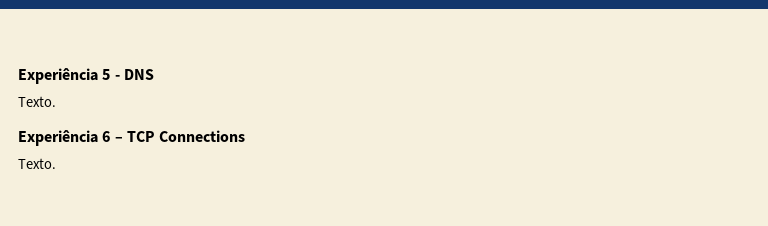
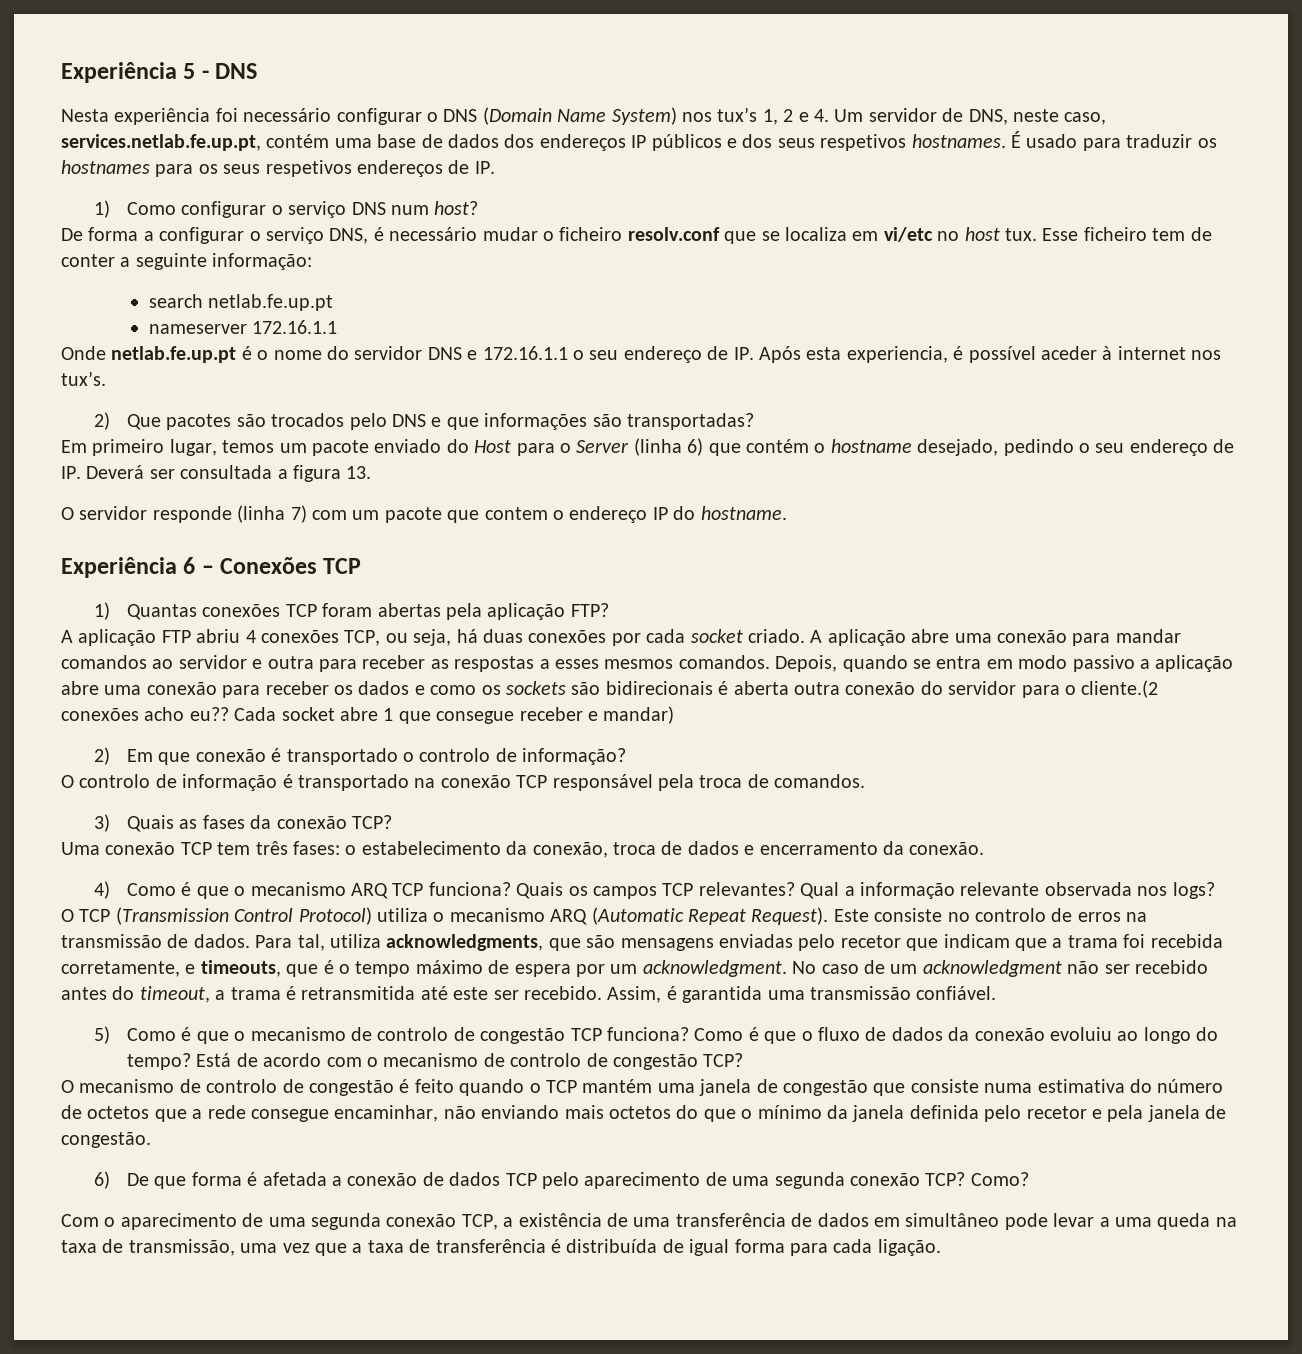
  Experiência 5 - DNS
- Texto.
+ Nesta experiência foi necessário configurar o DNS (Domain Name System) nos tux’s 1, 2 e 4. Um servidor de DNS, neste caso, services.netlab.fe.up.pt, contém uma base de dados dos endereços IP públicos e dos seus respetivos hostnames. É usado para traduzir os hostnames para os seus respetivos endereços de IP.
+ 1) Como configurar o serviço DNS num host?
+ De forma a configurar o serviço DNS, é necessário mudar o ficheiro resolv.conf que se localiza em vi/etc no host tux. Esse ficheiro tem de conter a seguinte informação:
+ search netlab.fe.up.pt
+ nameserver 172.16.1.1
+ Onde netlab.fe.up.pt é o nome do servidor DNS e 172.16.1.1 o seu endereço de IP. Após esta experiencia, é possível aceder à internet nos tux’s.
+ 2) Que pacotes são trocados pelo DNS e que informações são transportadas?
+ Em primeiro lugar, temos um pacote enviado do Host para o Server (linha 6) que contém o hostname desejado, pedindo o seu endereço de IP. Deverá ser consultada a figura 13.
+ O servidor responde (linha 7) com um pacote que contem o endereço IP do hostname.
- Experiência 6 – TCP Connections
- Texto.
+ Experiência 6 – Conexões TCP
+ 1) Quantas conexões TCP foram abertas pela aplicação FTP?
+ A aplicação FTP abriu 4 conexões TCP, ou seja, há duas conexões por cada socket criado. A aplicação abre uma conexão para mandar comandos ao servidor e outra para receber as respostas a esses mesmos comandos. Depois, quando se entra em modo passivo a aplicação abre uma conexão para receber os dados e como os sockets são bidirecionais é aberta outra conexão do servidor para o cliente.(2 conexões acho eu?? Cada socket abre 1 que consegue receber e mandar)
+ 2) Em que conexão é transportado o controlo de informação?
+ O controlo de informação é transportado na conexão TCP responsável pela troca de comandos.
+ 3) Quais as fases da conexão TCP?
+ Uma conexão TCP tem três fases: o estabelecimento da conexão, troca de dados e encerramento da conexão.
+ 4) Como é que o mecanismo ARQ TCP funciona? Quais os campos TCP relevantes? Qual a informação relevante observada nos logs?
+ O TCP (Transmission Control Protocol) utiliza o mecanismo ARQ (Automatic Repeat Request). Este consiste no controlo de erros na transmissão de dados. Para tal, utiliza acknowledgments, que são mensagens enviadas pelo recetor que indicam que a trama foi recebida corretamente, e timeouts, que é o tempo máximo de espera por um acknowledgment. No caso de um acknowledgment não ser recebido antes do timeout, a trama é retransmitida até este ser recebido. Assim, é garantida uma transmissão confiável.
+ 5) Como é que o mecanismo de controlo de congestão TCP funciona? Como é que o fluxo de dados da conexão evoluiu ao longo do tempo? Está de acordo com o mecanismo de controlo de congestão TCP?
+ O mecanismo de controlo de congestão é feito quando o TCP mantém uma janela de congestão que consiste numa estimativa do número de octetos que a rede consegue encaminhar, não enviando mais octetos do que o mínimo da janela definida pelo recetor e pela janela de congestão.
+ 6) De que forma é afetada a conexão de dados TCP pelo aparecimento de uma segunda conexão TCP? Como?
+ Com o aparecimento de uma segunda conexão TCP, a existência de uma transferência de dados em simultâneo pode levar a uma queda na taxa de transmissão, uma vez que a taxa de transferência é distribuída de igual forma para cada ligação.

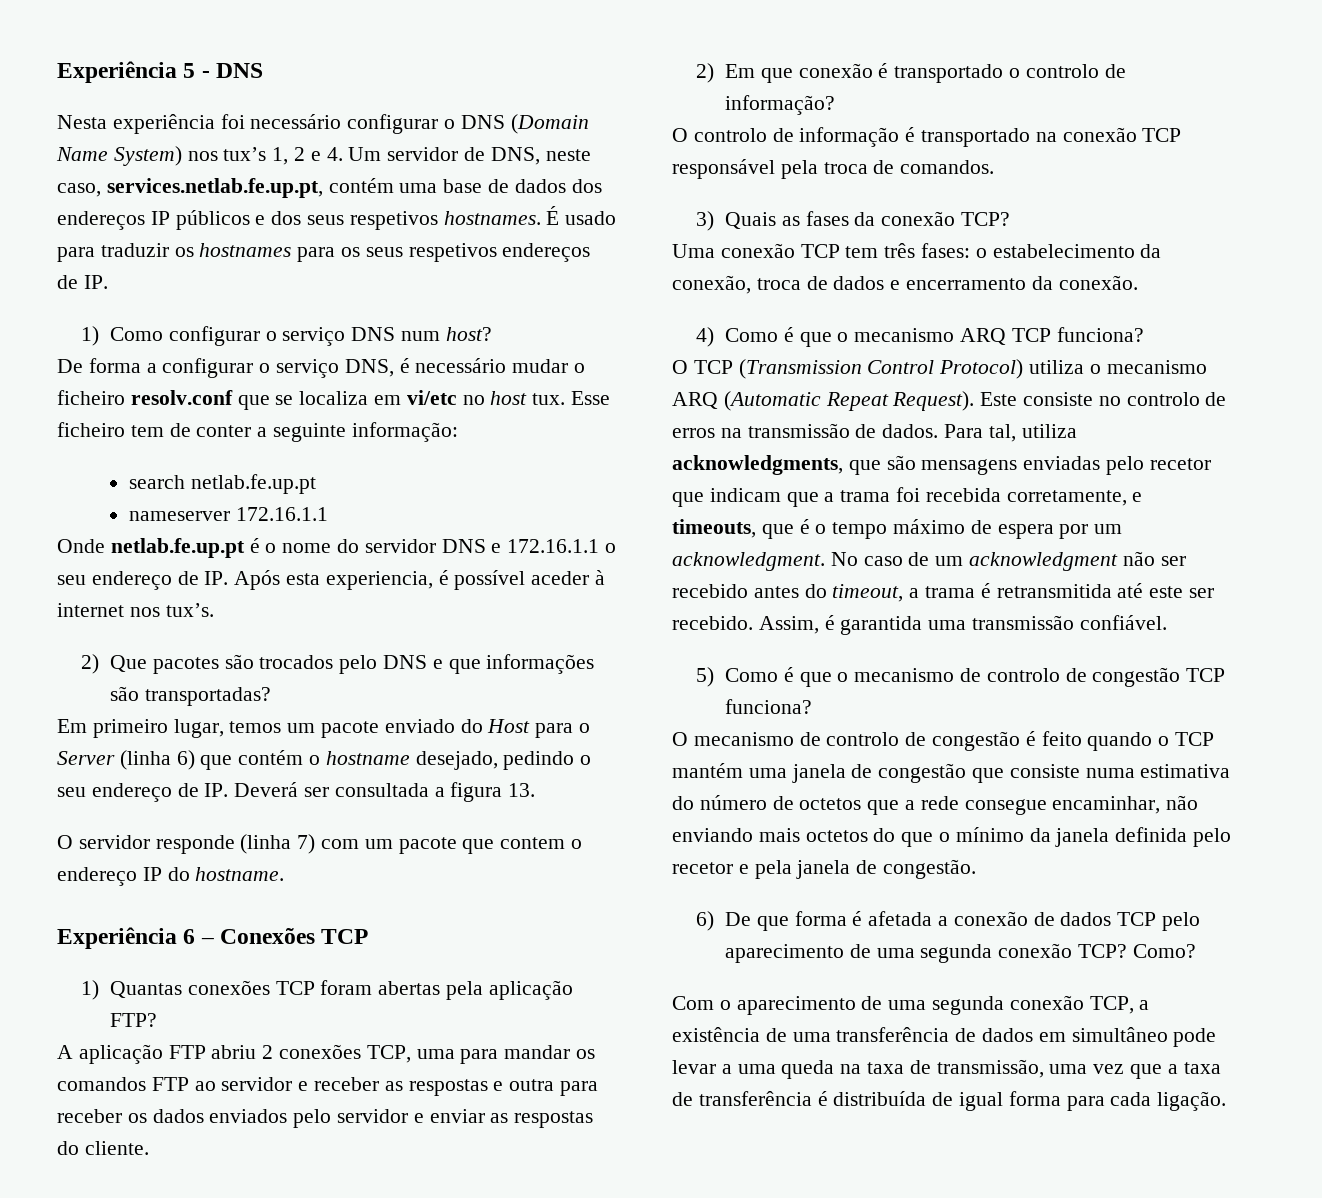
- A aplicação FTP abriu 4 conexões TCP, ou seja, há duas conexões por cada socket criado. A aplicação abre uma conexão para mandar comandos ao servidor e outra para receber as respostas a esses mesmos comandos. Depois, quando se entra em modo passivo a aplicação abre uma conexão para receber os dados e como os sockets são bidirecionais é aberta outra conexão do servidor para o cliente.(2 conexões acho eu?? Cada socket abre 1 que consegue receber e mandar)
+ A aplicação FTP abriu 2 conexões TCP, uma para mandar os comandos FTP ao servidor e receber as respostas e outra para receber os dados enviados pelo servidor e enviar as respostas do cliente.
- Quais os campos TCP relevantes? Qual a informação relevante observada nos logs?
- Como é que o fluxo de dados da conexão evoluiu ao longo do tempo? Está de acordo com o mecanismo de controlo de congestão TCP?

